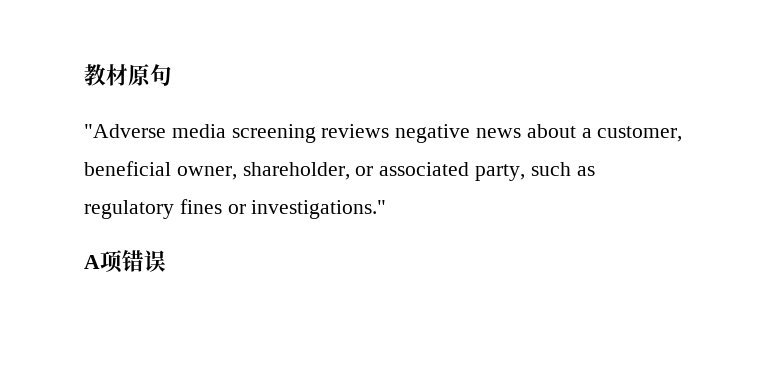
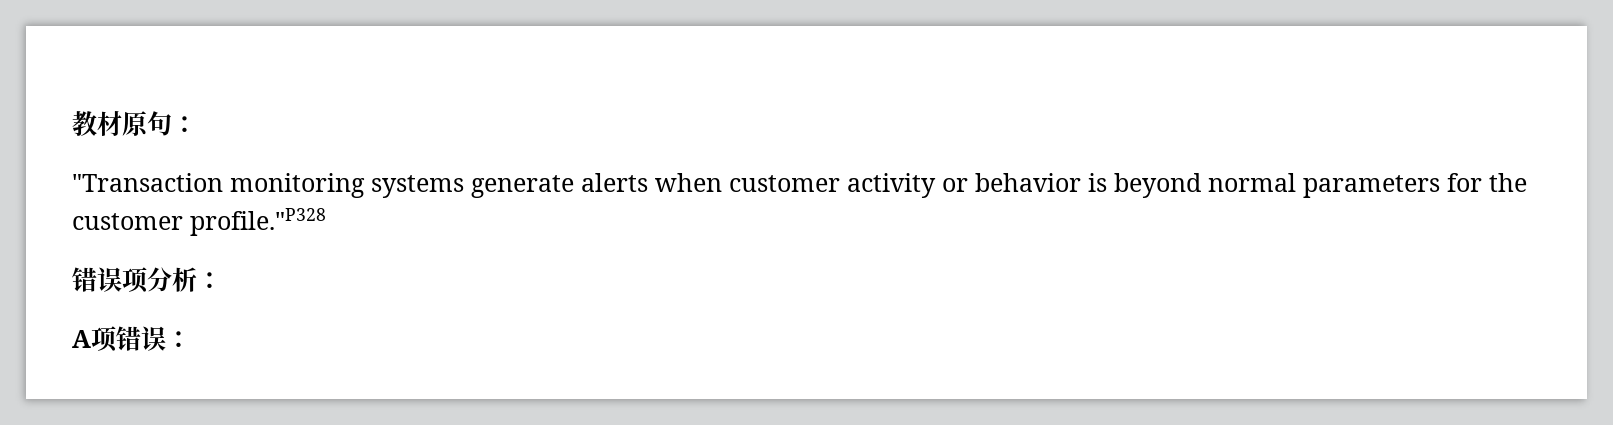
- 教材原句
- "Adverse media screening reviews negative news about a customer, beneficial owner, shareholder, or associated party, such as regulatory fines or investigations."
+ 教材原句：
+ "Transaction monitoring systems generate alerts when customer activity or behavior is beyond normal parameters for the customer profile."P328
+ 错误项分析：
- A项错误
+ A项错误：

